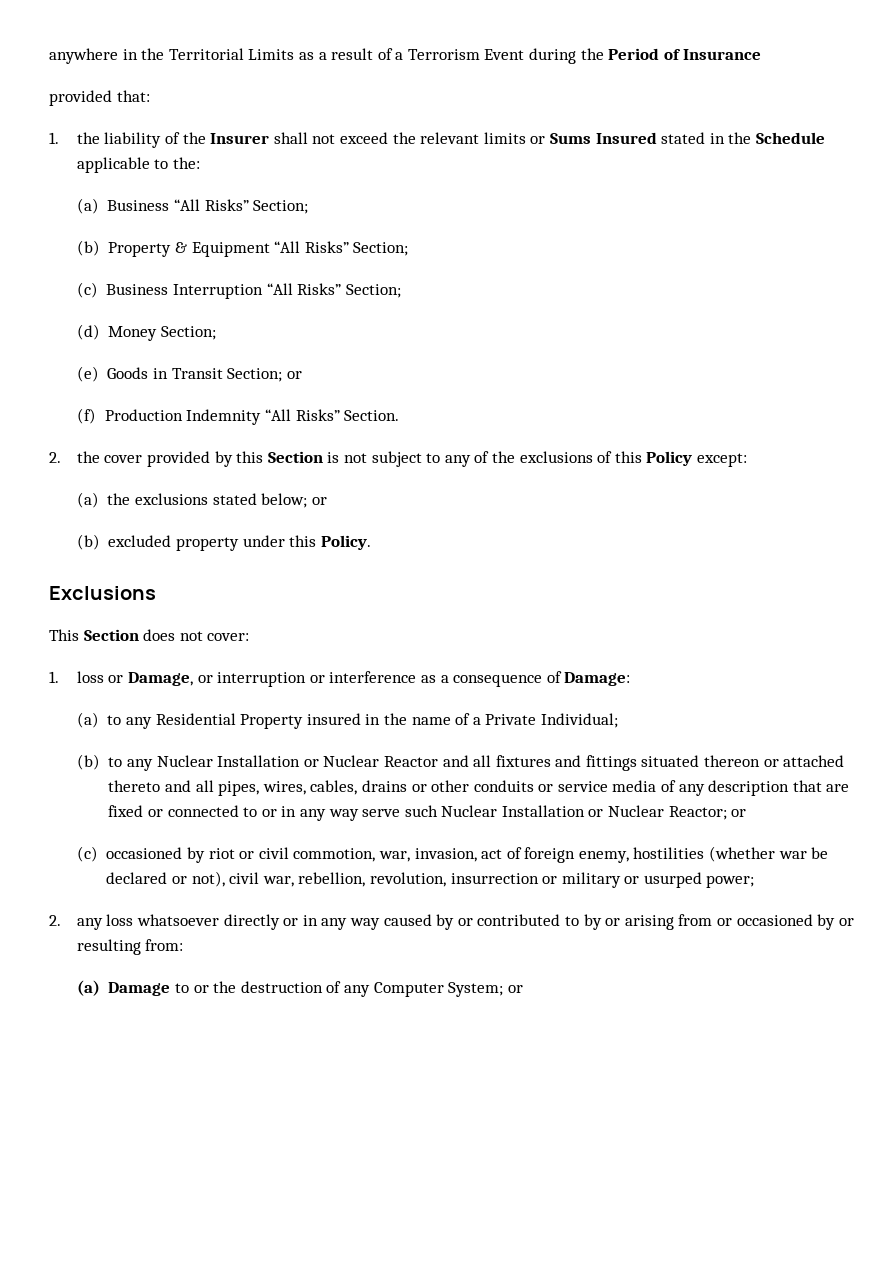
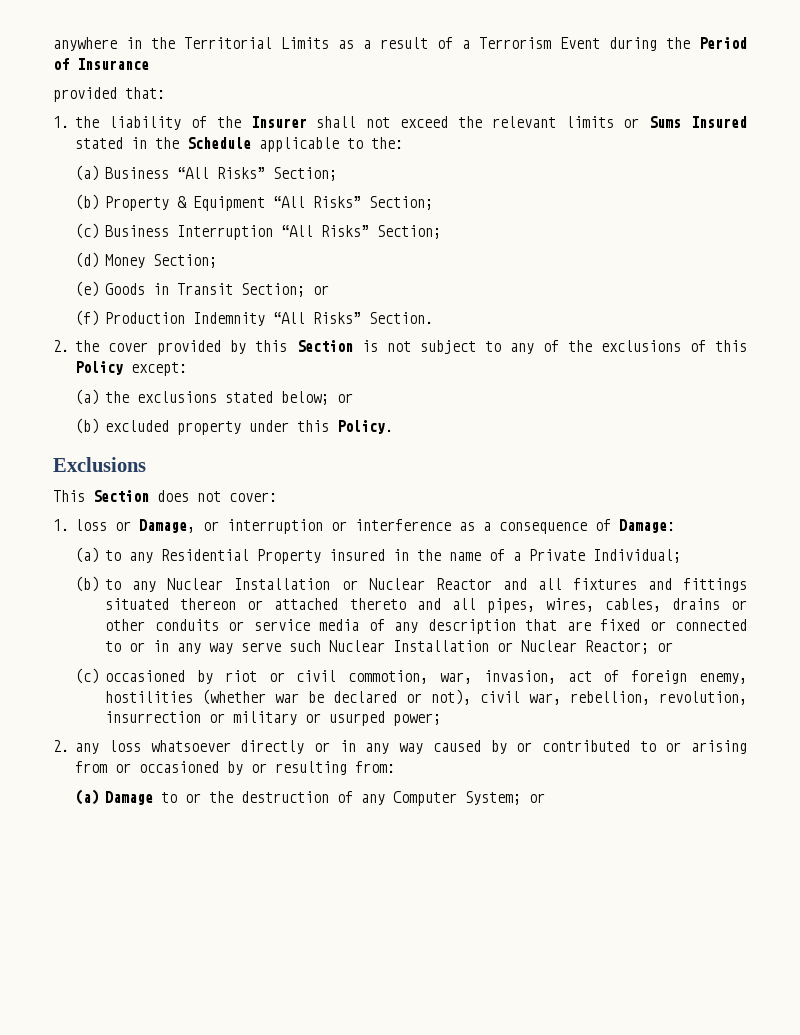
- 2. any loss whatsoever directly or in any way caused by or contributed to by or arising from or occasioned by or resulting from:
+ 2. any loss whatsoever directly or in any way caused by or contributed to or arising from or occasioned by or resulting from:

